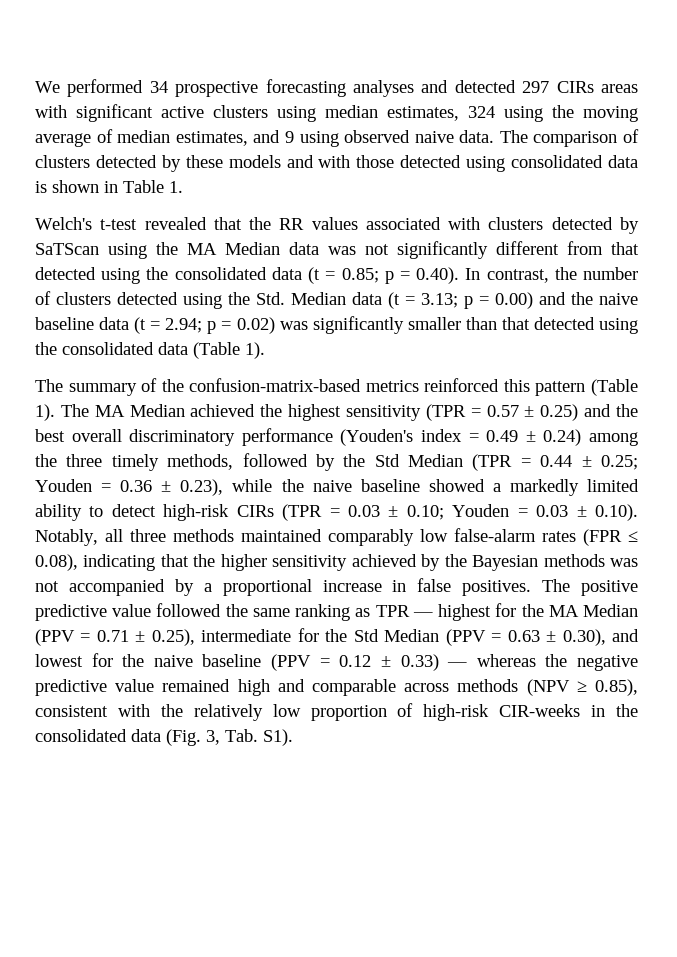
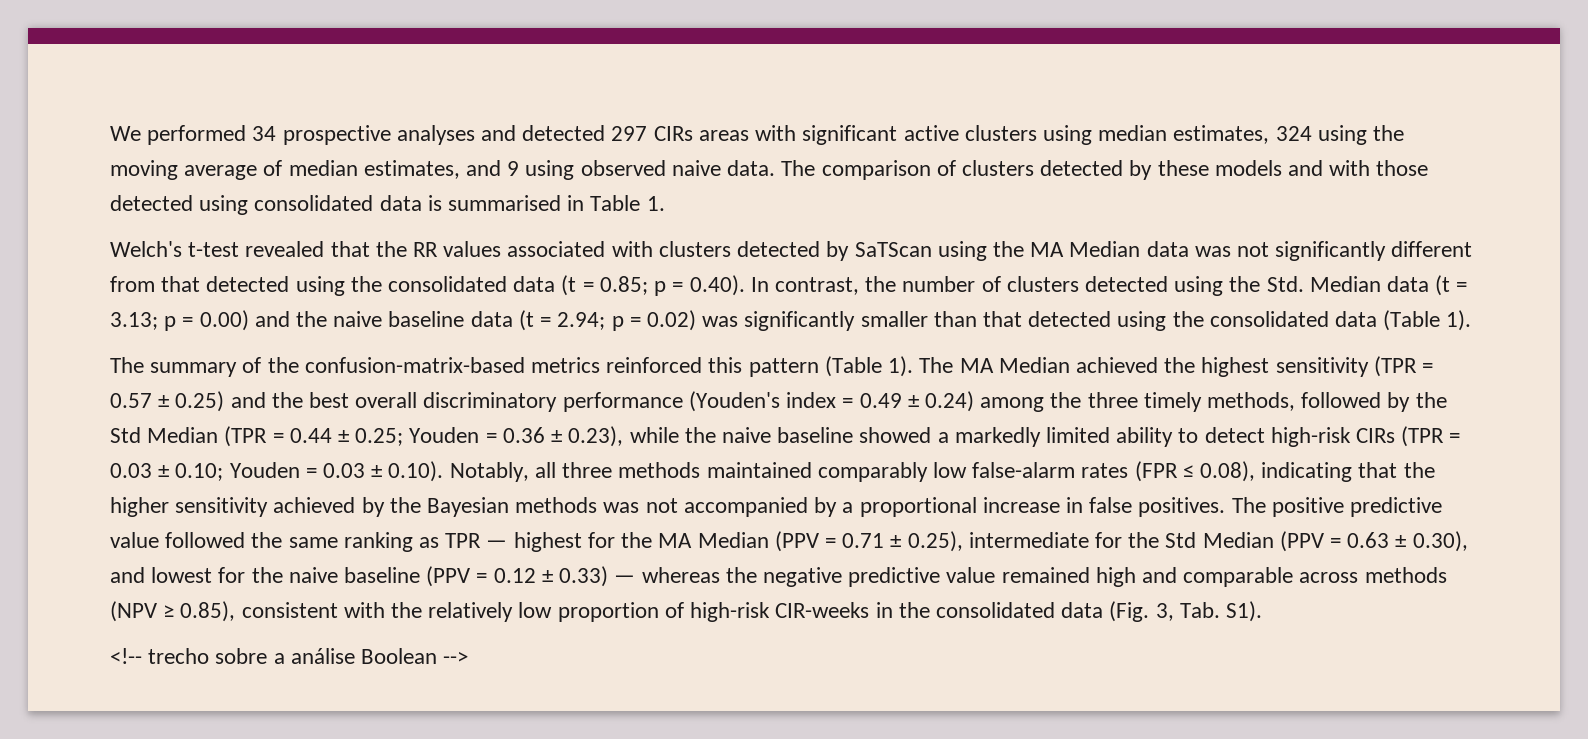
- We performed 34 prospective forecasting analyses and detected 297 CIRs areas with significant active clusters using median estimates, 324 using the moving average of median estimates, and 9 using observed naive data.
+ We performed 34 prospective analyses and detected 297 CIRs areas with significant active clusters using median estimates, 324 using the moving average of median estimates, and 9 using observed naive data.
- The comparison of clusters detected by these models and with those detected using consolidated data is shown in Table 1.
+ The comparison of clusters detected by these models and with those detected using consolidated data is summarised in Table 1.
+ <!-- trecho sobre a análise Boolean -->

